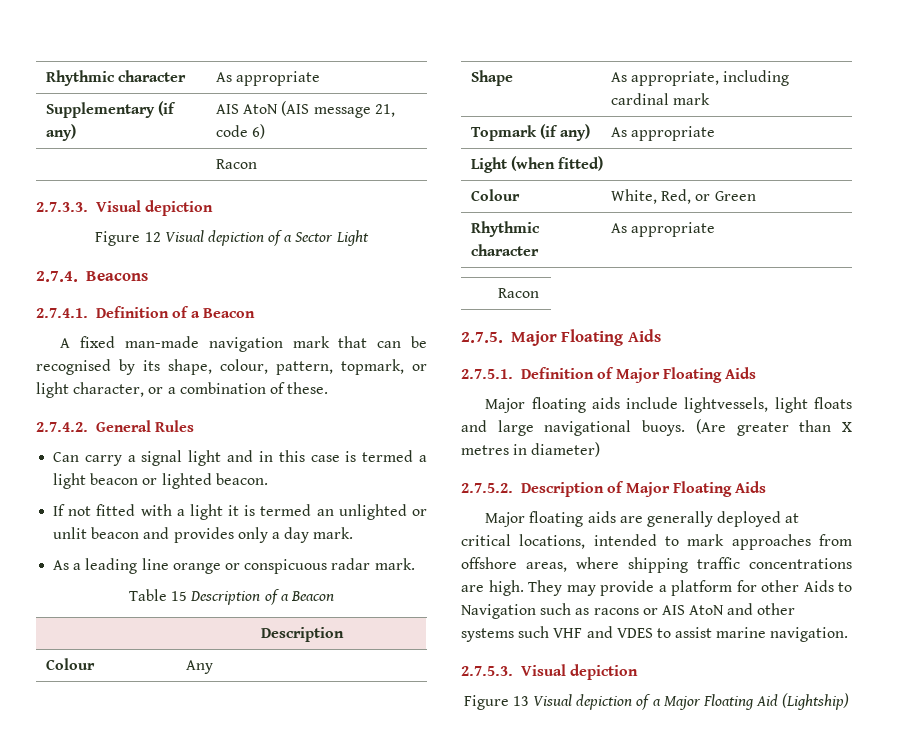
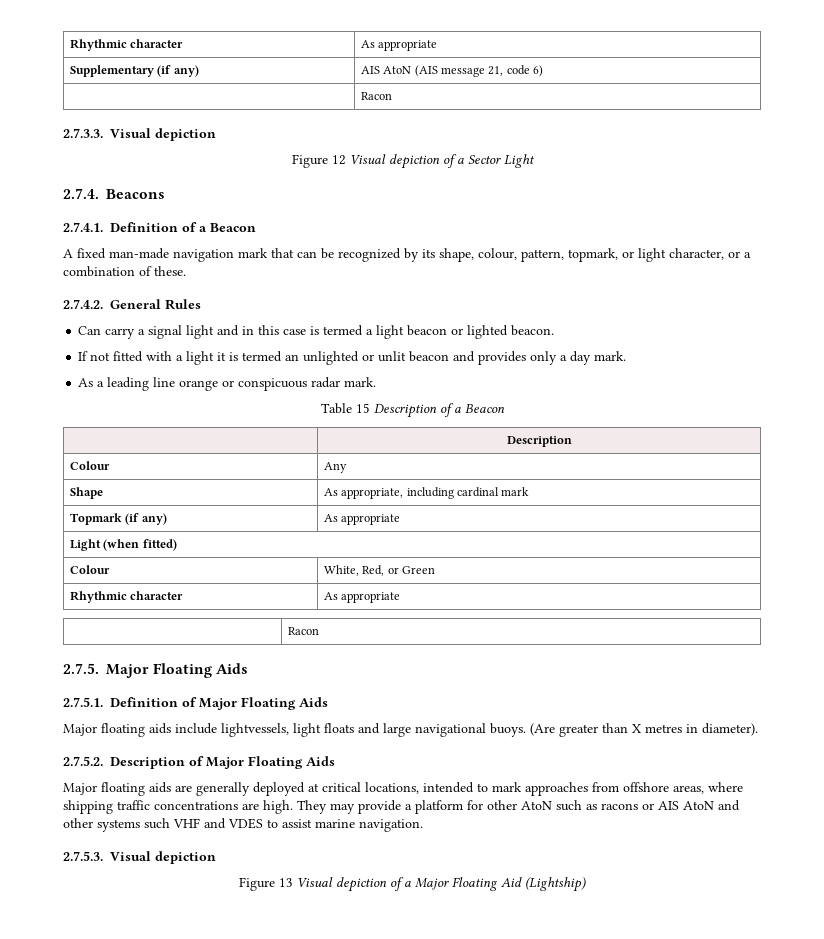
- A fixed man-made navigation mark that can be recognised by its shape, colour, pattern, topmark, or light character, or a combination of these.
+ A fixed man-made navigation mark that can be recognized by its shape, colour, pattern, topmark, or light character, or a combination of these.
- (Are greater than X metres in diameter)
+ (Are greater than X metres in diameter).
- They may provide a platform for other Aids to Navigation such as racons or AIS AtoN and other systems such VHF and VDES to assist marine navigation.
+ They may provide a platform for other AtoN such as racons or AIS AtoN and other systems such VHF and VDES to assist marine navigation.

